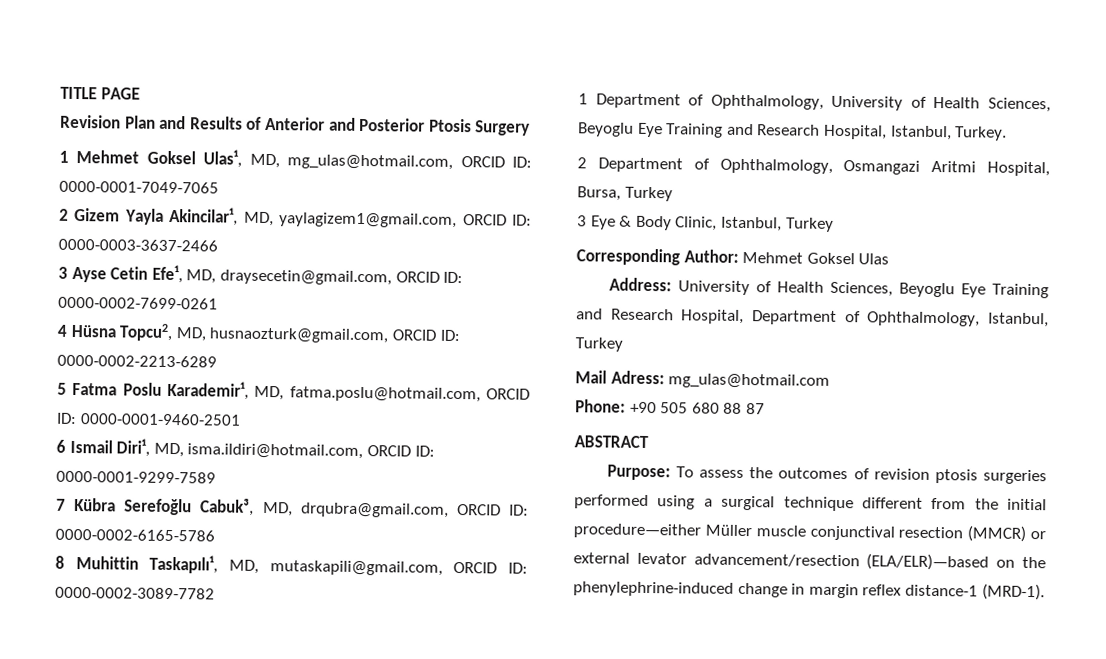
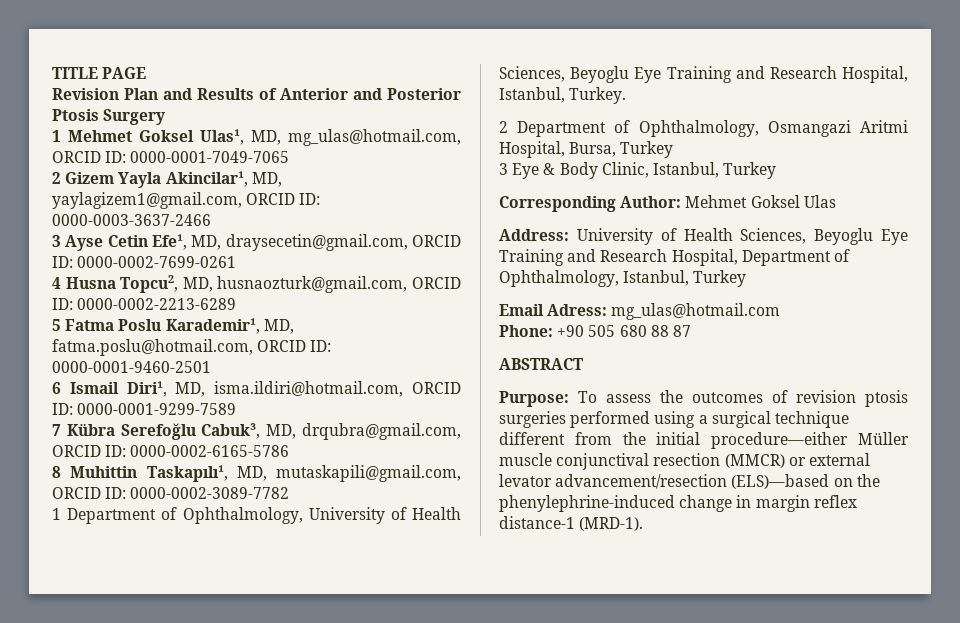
- 4 Hüsna Topcu2, MD, husnaozturk@gmail.com, ORCID ID: 0000-0002-2213-6289
+ 4 Husna Topcu2, MD, husnaozturk@gmail.com, ORCID ID: 0000-0002-2213-6289
- Mail Adress: mg_ulas@hotmail.com
+ Email Adress: mg_ulas@hotmail.com
- Purpose: To assess the outcomes of revision ptosis surgeries performed using a surgical technique different from the initial procedure—either Müller muscle conjunctival resection (MMCR) or external levator advancement/resection (ELA/ELR)—based on the phenylephrine-induced change in margin reflex distance-1 (MRD-1).
+ Purpose: To assess the outcomes of revision ptosis surgeries performed using a surgical technique different from the initial procedure—either Müller muscle conjunctival resection (MMCR) or external levator advancement/resection (ELS)—based on the phenylephrine-induced change in margin reflex distance-1 (MRD-1).

